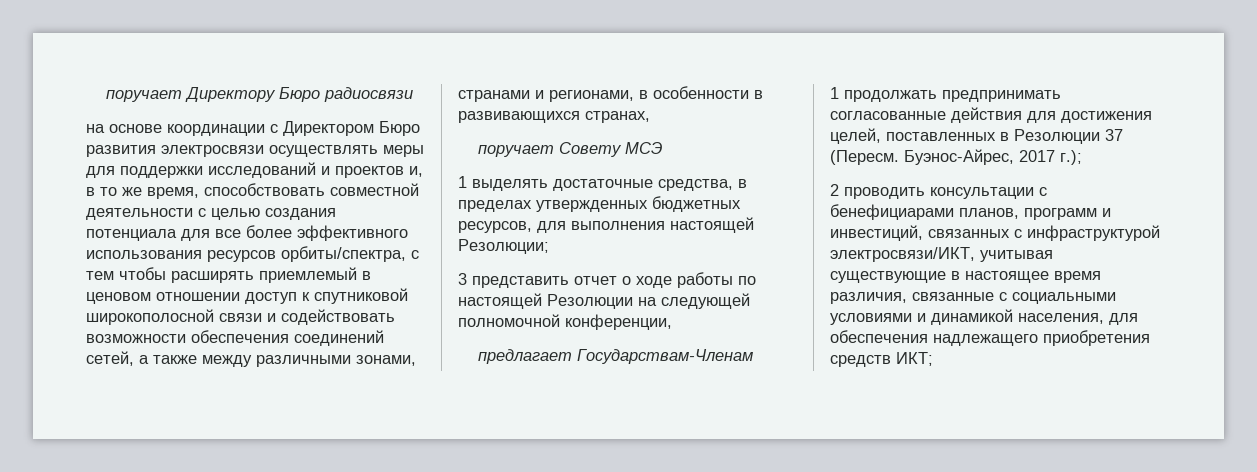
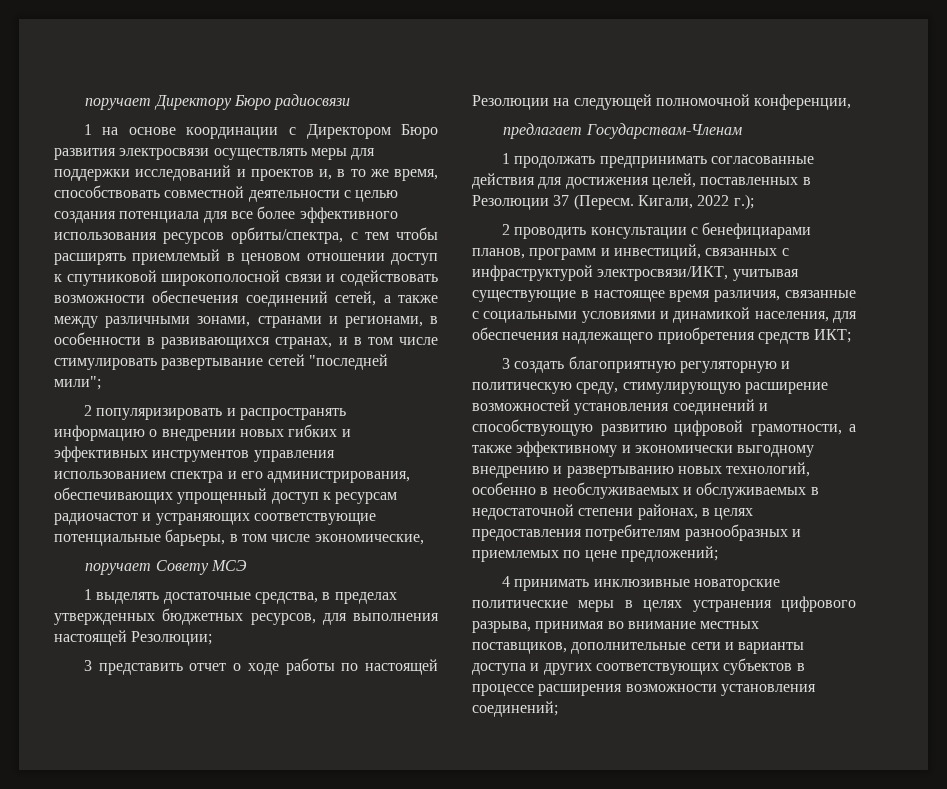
- на основе координации с Директором Бюро развития электросвязи осуществлять меры для поддержки исследований и проектов и, в то же время, способствовать совместной деятельности с целью создания потенциала для все более эффективного использования ресурсов орбиты/спектра, с тем чтобы расширять приемлемый в ценовом отношении доступ к спутниковой широкополосной связи и содействовать возможности обеспечения соединений сетей, а также между различными зонами, странами и регионами, в особенности в развивающихся странах,
+ 1 на основе координации с Директором Бюро развития электросвязи осуществлять меры для поддержки исследований и проектов и, в то же время, способствовать совместной деятельности с целью создания потенциала для все более эффективного использования ресурсов орбиты/спектра, с тем чтобы расширять приемлемый в ценовом отношении доступ к спутниковой широкополосной связи и содействовать возможности обеспечения соединений сетей, а также между различными зонами, странами и регионами, в особенности в развивающихся странах, и в том числе стимулировать развертывание сетей "последней мили";
+ 2 популяризировать и распространять информацию о внедрении новых гибких и эффективных инструментов управления использованием спектра и его администрирования, обеспечивающих упрощенный доступ к ресурсам радиочастот и устраняющих соответствующие потенциальные барьеры, в том числе экономические,
- Буэнос-Айрес, 2017 г.);
+ Кигали, 2022 г.);
+ 3 создать благоприятную регуляторную и политическую среду, стимулирующую расширение возможностей установления соединений и способствующую развитию цифровой грамотности, а также эффективному и экономически выгодному внедрению и развертыванию новых технологий, особенно в необслуживаемых и обслуживаемых в недостаточной степени районах, в целях предоставления потребителям разнообразных и приемлемых по цене предложений;
+ 4 принимать инклюзивные новаторские политические меры в целях устранения цифрового разрыва, принимая во внимание местных поставщиков, дополнительные сети и варианты доступа и других соответствующих субъектов в процессе расширения возможности установления соединений;

